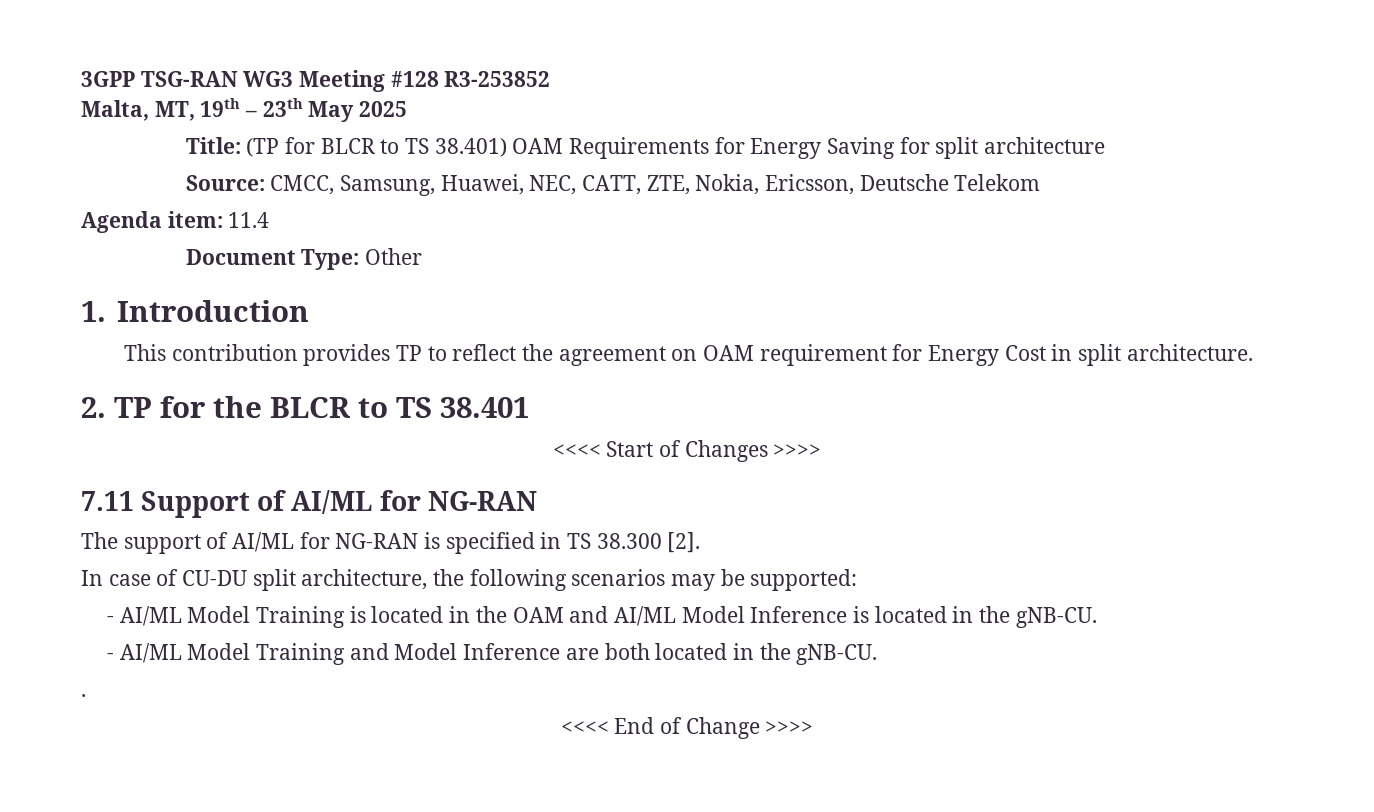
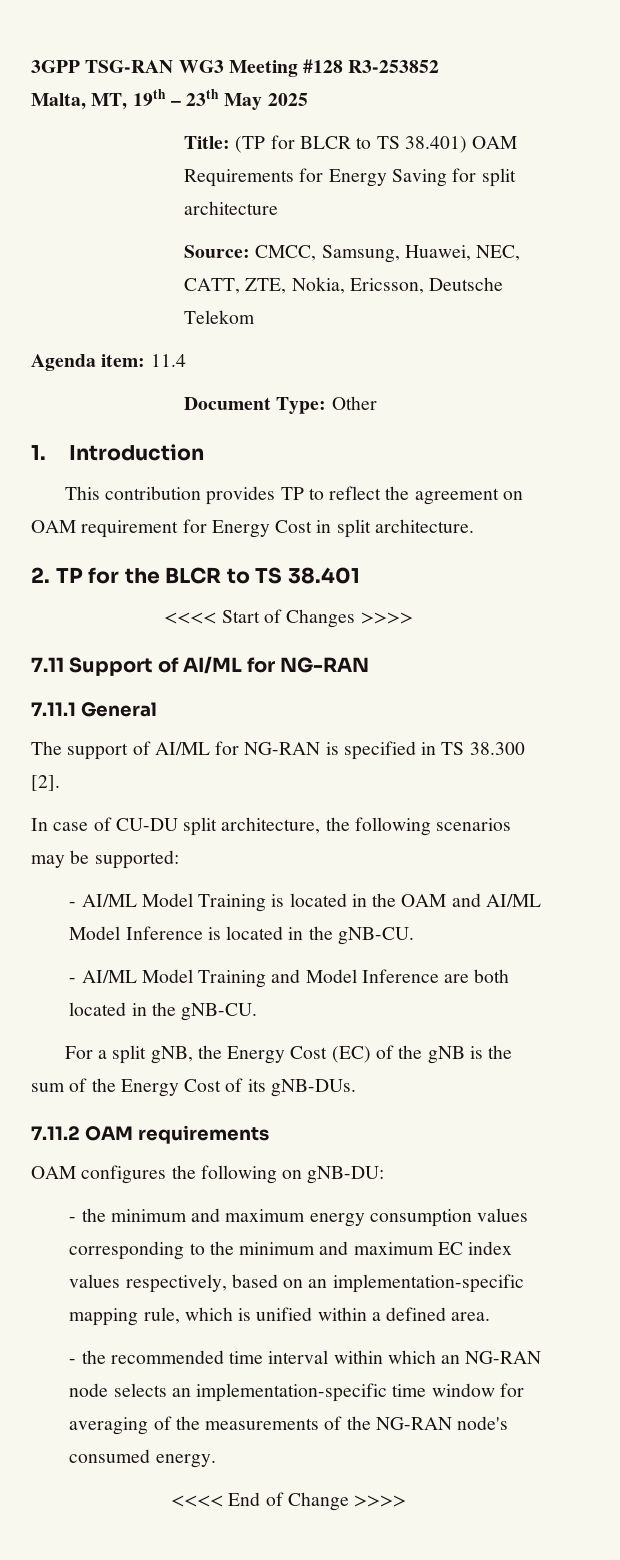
+ 7.11.1 General
- .
+ For a split gNB, the Energy Cost (EC) of the gNB is the sum of the Energy Cost of its gNB-DUs.
+ 7.11.2 OAM requirements
+ OAM configures the following on gNB-DU:
+ - the minimum and maximum energy consumption values corresponding to the minimum and maximum EC index values respectively, based on an implementation-specific mapping rule, which is unified within a defined area.
+ - the recommended time interval within which an NG-RAN node selects an implementation-specific time window for averaging of the measurements of the NG-RAN node's consumed energy.

